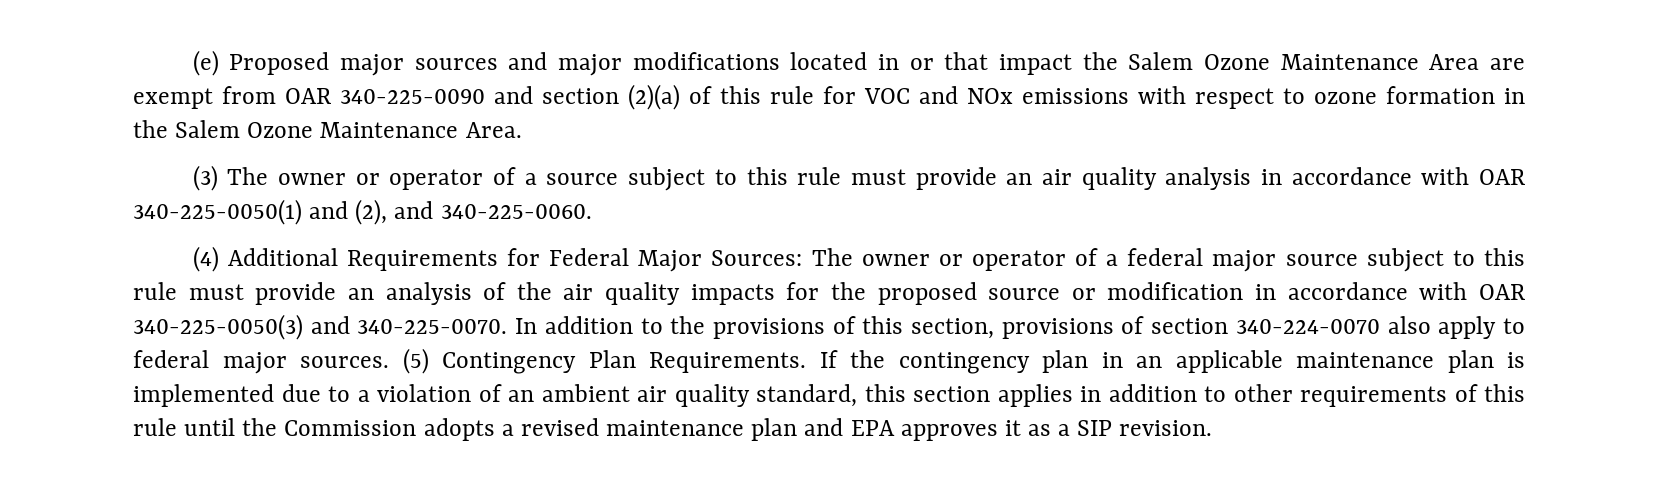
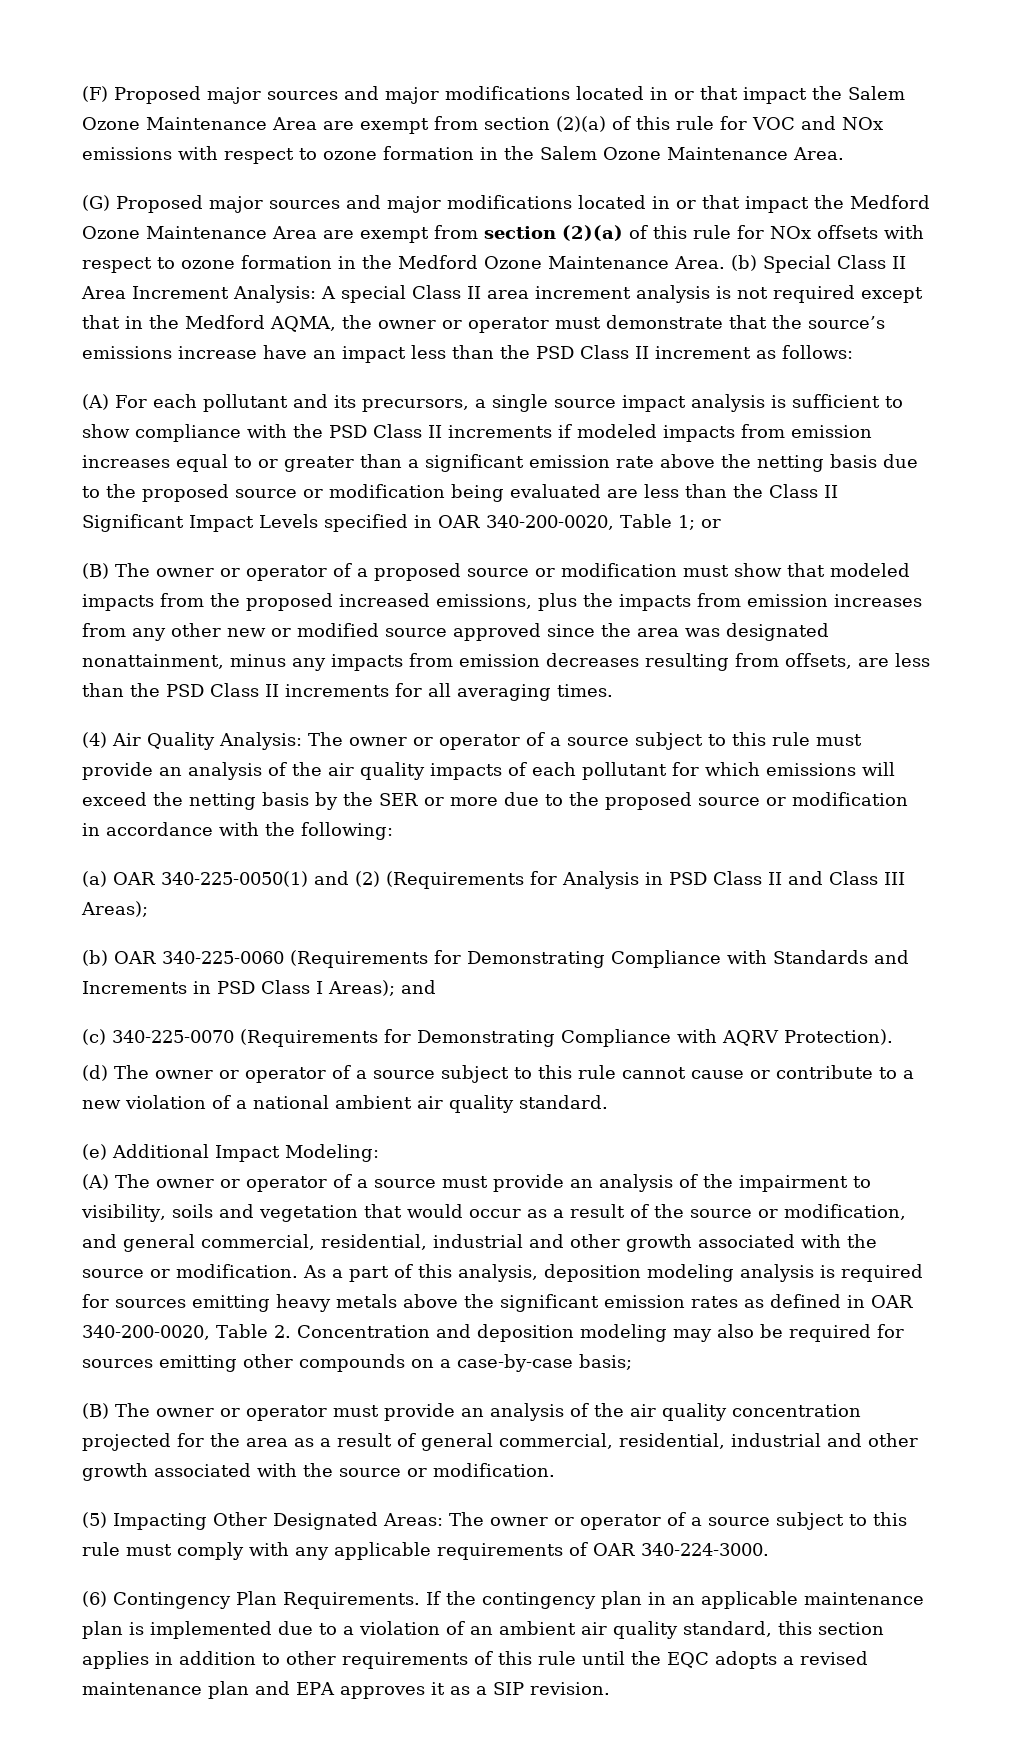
- (e) Proposed major sources and major modifications located in or that impact the Salem Ozone Maintenance Area are exempt from OAR 340-225-0090 and section (2)(a) of this rule for VOC and NOx emissions with respect to ozone formation in the Salem Ozone Maintenance Area.
+ (F) Proposed major sources and major modifications located in or that impact the Salem Ozone Maintenance Area are exempt from section (2)(a) of this rule for VOC and NOx emissions with respect to ozone formation in the Salem Ozone Maintenance Area.
- (3) The owner or operator of a source subject to this rule must provide an air quality analysis in accordance with OAR 340-225-0050(1) and (2), and 340-225-0060.
- (4) Additional Requirements for Federal Major Sources: The owner or operator of a federal major source subject to this rule must provide an analysis of the air quality impacts for the proposed source or modification in accordance with OAR 340-225-0050(3) and 340-225-0070. In addition to the provisions of this section, provisions of section 340-224-0070 also apply to federal major sources. (5) Contingency Plan Requirements.
+ (G) Proposed major sources and major modifications located in or that impact the Medford Ozone Maintenance Area are exempt from section (2)(a) of this rule for NOx offsets with respect to ozone formation in the Medford Ozone Maintenance Area. (b) Special Class II Area Increment Analysis: A special Class II area increment analysis is not required except that in the Medford AQMA, the owner or operator must demonstrate that the source’s emissions increase have an impact less than the PSD Class II increment as follows:
+ (A) For each pollutant and its precursors, a single source impact analysis is sufficient to show compliance with the PSD Class II increments if modeled impacts from emission increases equal to or greater than a significant emission rate above the netting basis due to the proposed source or modification being evaluated are less than the Class II Significant Impact Levels specified in OAR 340-200-0020, Table 1; or
+ (B) The owner or operator of a proposed source or modification must show that modeled impacts from the proposed increased emissions, plus the impacts from emission increases from any other new or modified source approved since the area was designated nonattainment, minus any impacts from emission decreases resulting from offsets, are less than the PSD Class II increments for all averaging times.
+ (4) Air Quality Analysis: The owner or operator of a source subject to this rule must provide an analysis of the air quality impacts of each pollutant for which emissions will exceed the netting basis by the SER or more due to the proposed source or modification in accordance with the following:
+ (a) OAR 340-225-0050(1) and (2) (Requirements for Analysis in PSD Class II and Class III Areas);
+ (b) OAR 340-225-0060 (Requirements for Demonstrating Compliance with Standards and Increments in PSD Class I Areas); and
+ (c) 340-225-0070 (Requirements for Demonstrating Compliance with AQRV Protection).
+ (d) The owner or operator of a source subject to this rule cannot cause or contribute to a new violation of a national ambient air quality standard.
+ (e) Additional Impact Modeling:
+ (A) The owner or operator of a source must provide an analysis of the impairment to visibility, soils and vegetation that would occur as a result of the source or modification, and general commercial, residential, industrial and other growth associated with the source or modification. As a part of this analysis, deposition modeling analysis is required for sources emitting heavy metals above the significant emission rates as defined in OAR 340-200-0020, Table 2. Concentration and deposition modeling may also be required for sources emitting other compounds on a case-by-case basis;
+ (B) The owner or operator must provide an analysis of the air quality concentration projected for the area as a result of general commercial, residential, industrial and other growth associated with the source or modification.
+ (5) Impacting Other Designated Areas: The owner or operator of a source subject to this rule must comply with any applicable requirements of OAR 340-224-3000.
+ (6) Contingency Plan Requirements.
- If the contingency plan in an applicable maintenance plan is implemented due to a violation of an ambient air quality standard, this section applies in addition to other requirements of this rule until the Commission adopts a revised maintenance plan and EPA approves it as a SIP revision.
+ If the contingency plan in an applicable maintenance plan is implemented due to a violation of an ambient air quality standard, this section applies in addition to other requirements of this rule until the EQC adopts a revised maintenance plan and EPA approves it as a SIP revision.

